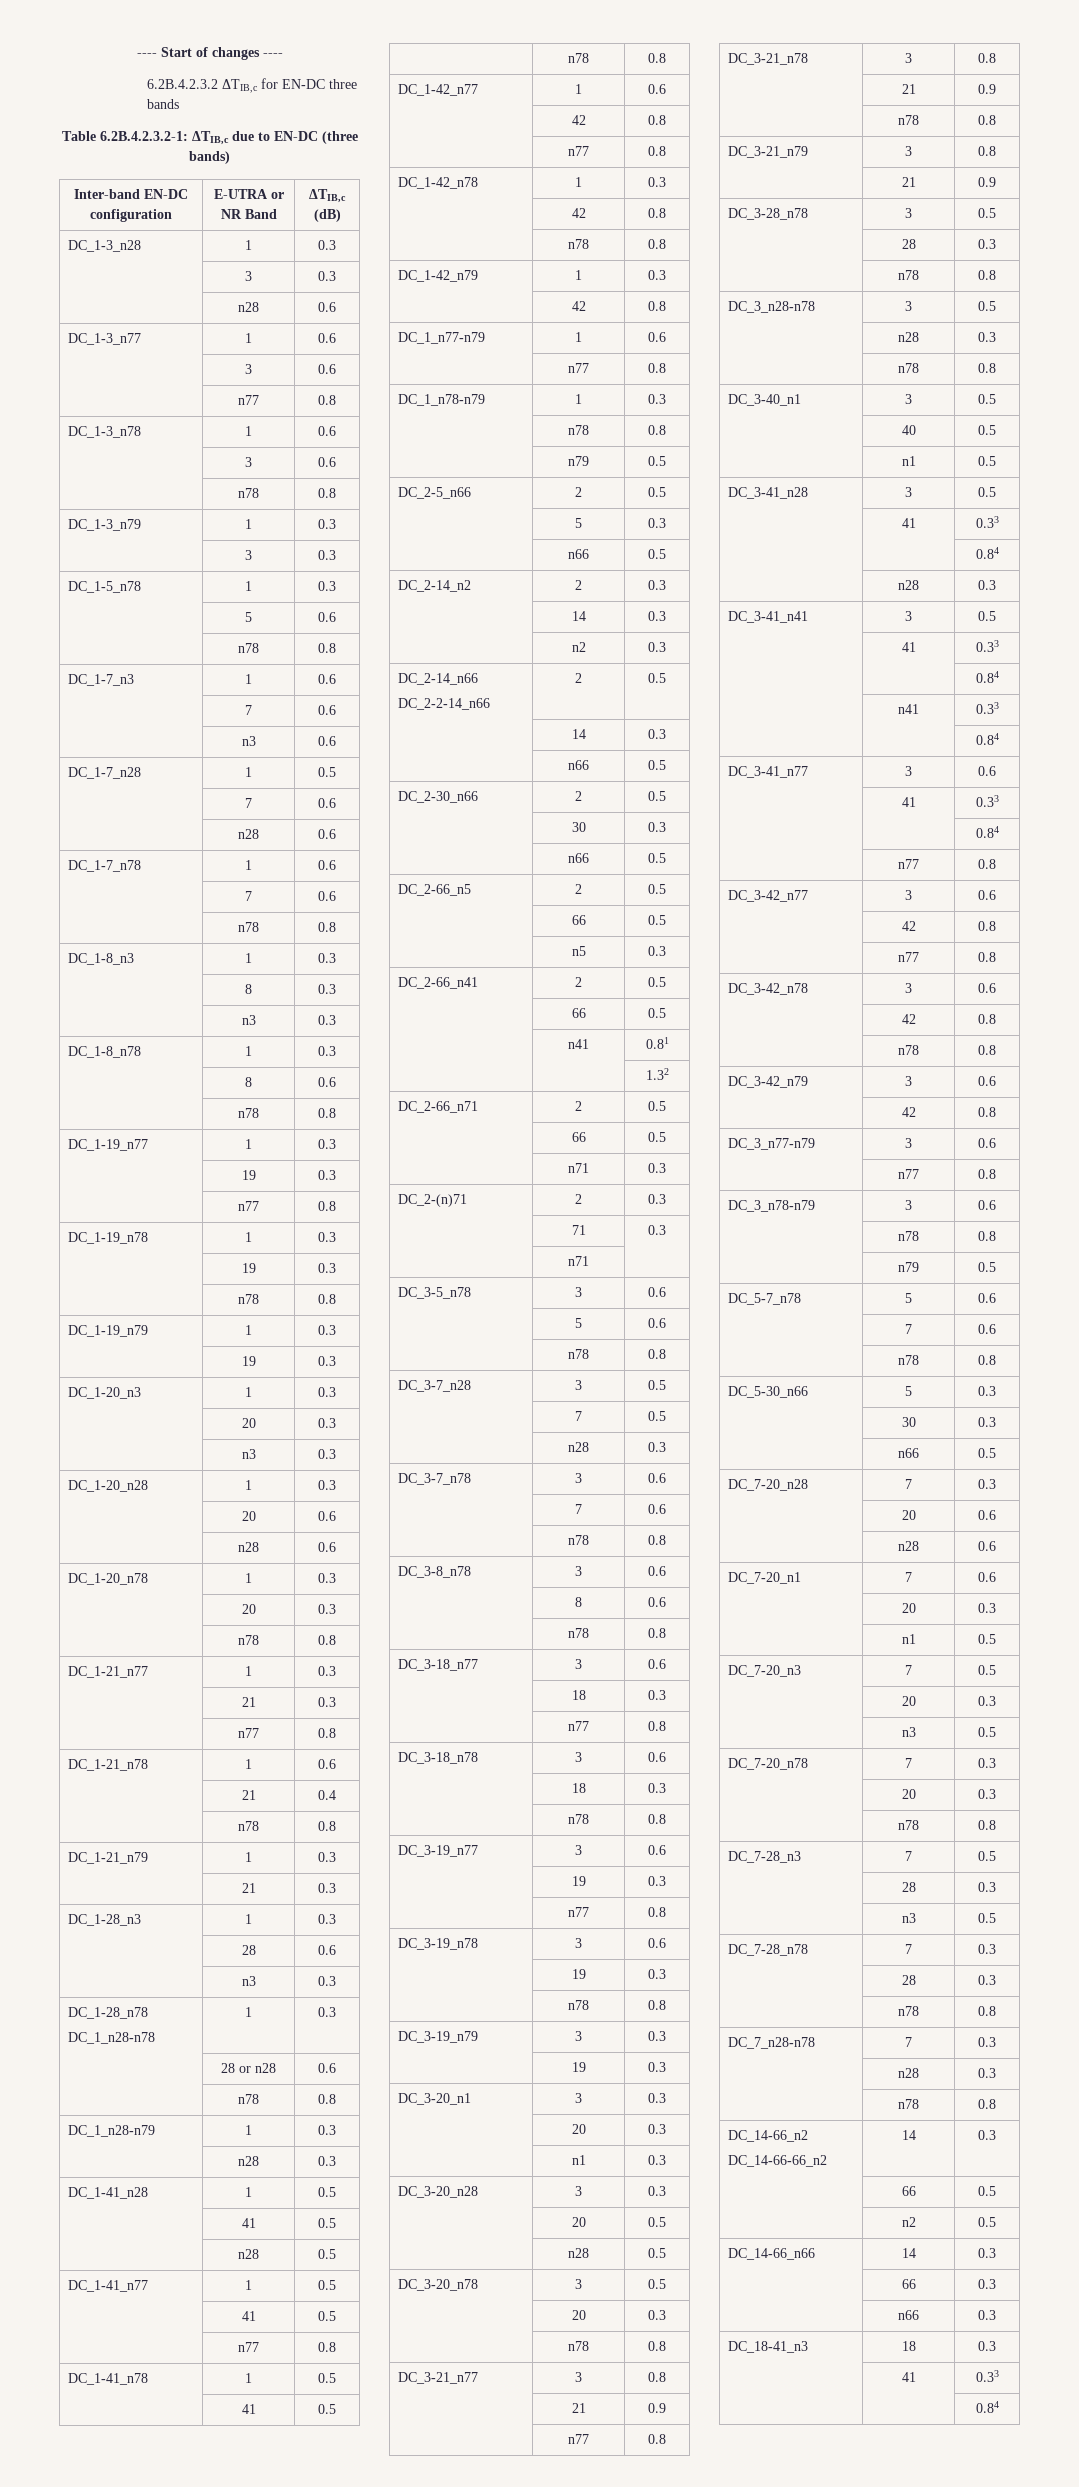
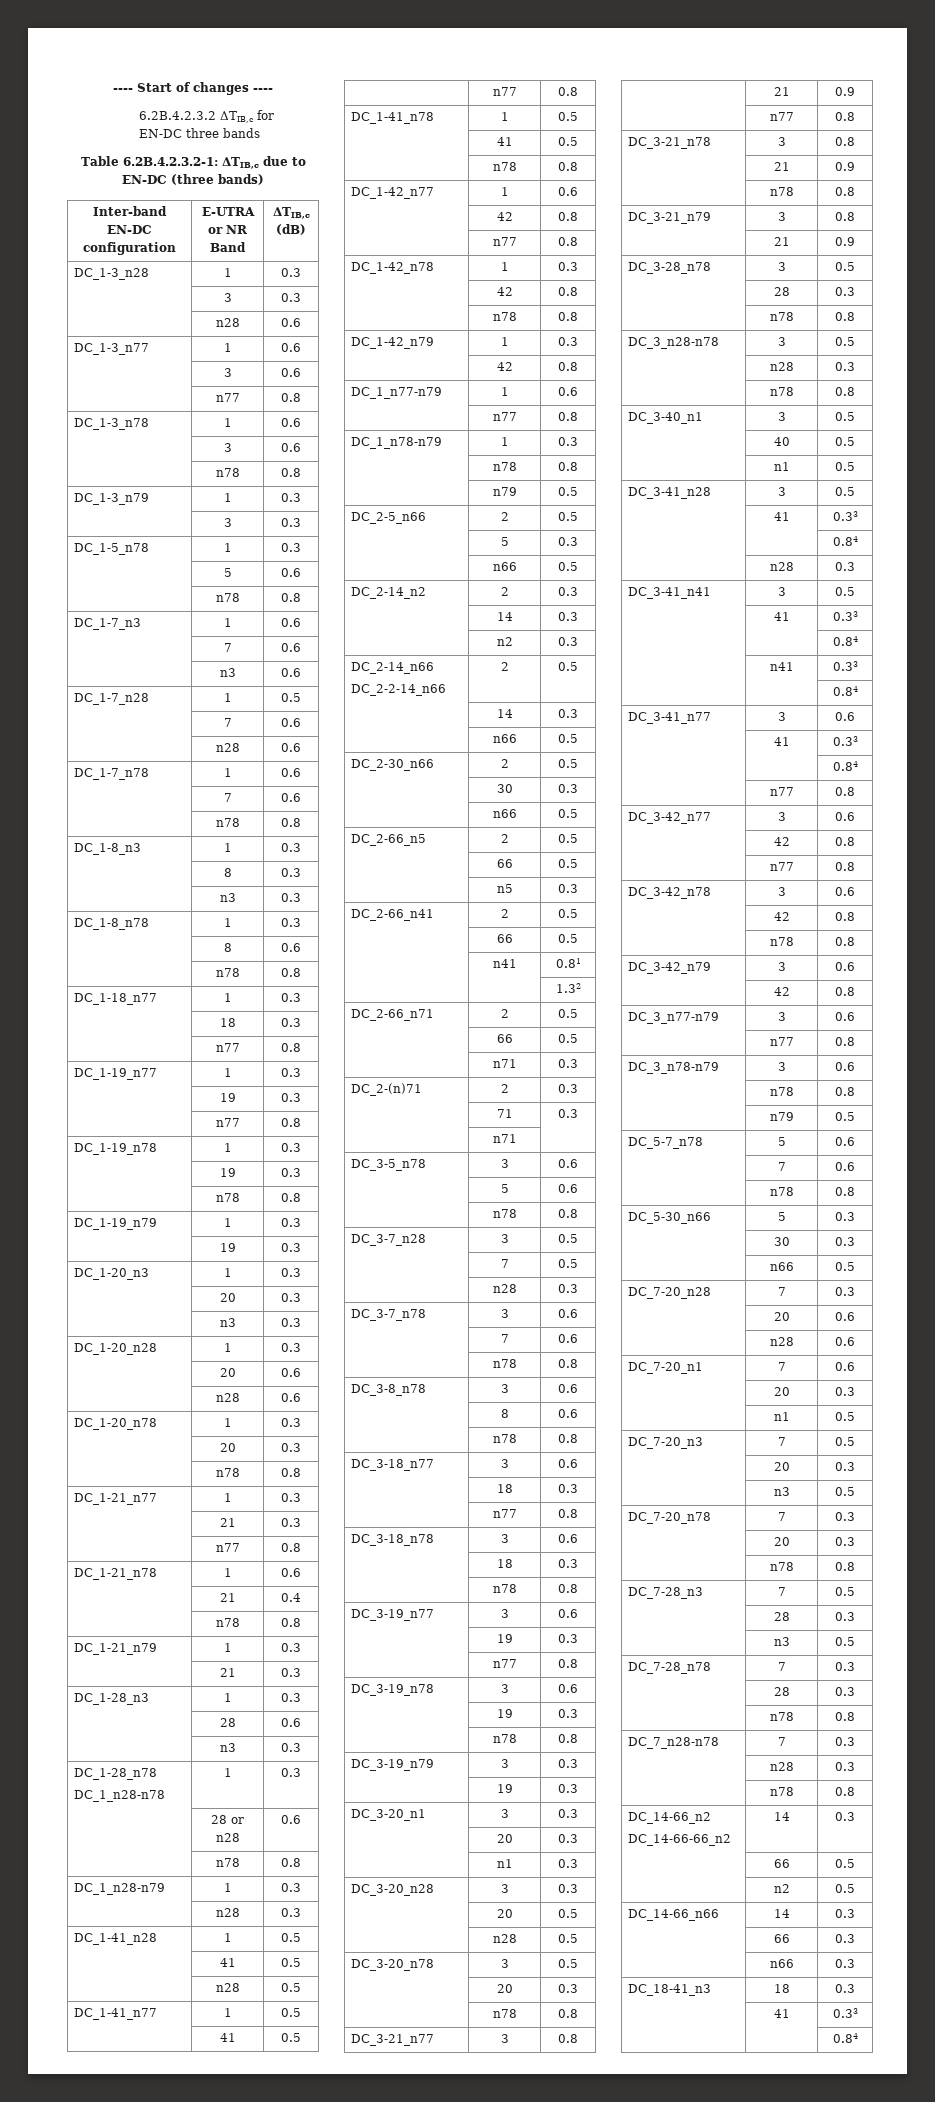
+ DC_1-18_n77 | 1 | 0.3
+ | 18 | 0.3
+ | n77 | 0.8

